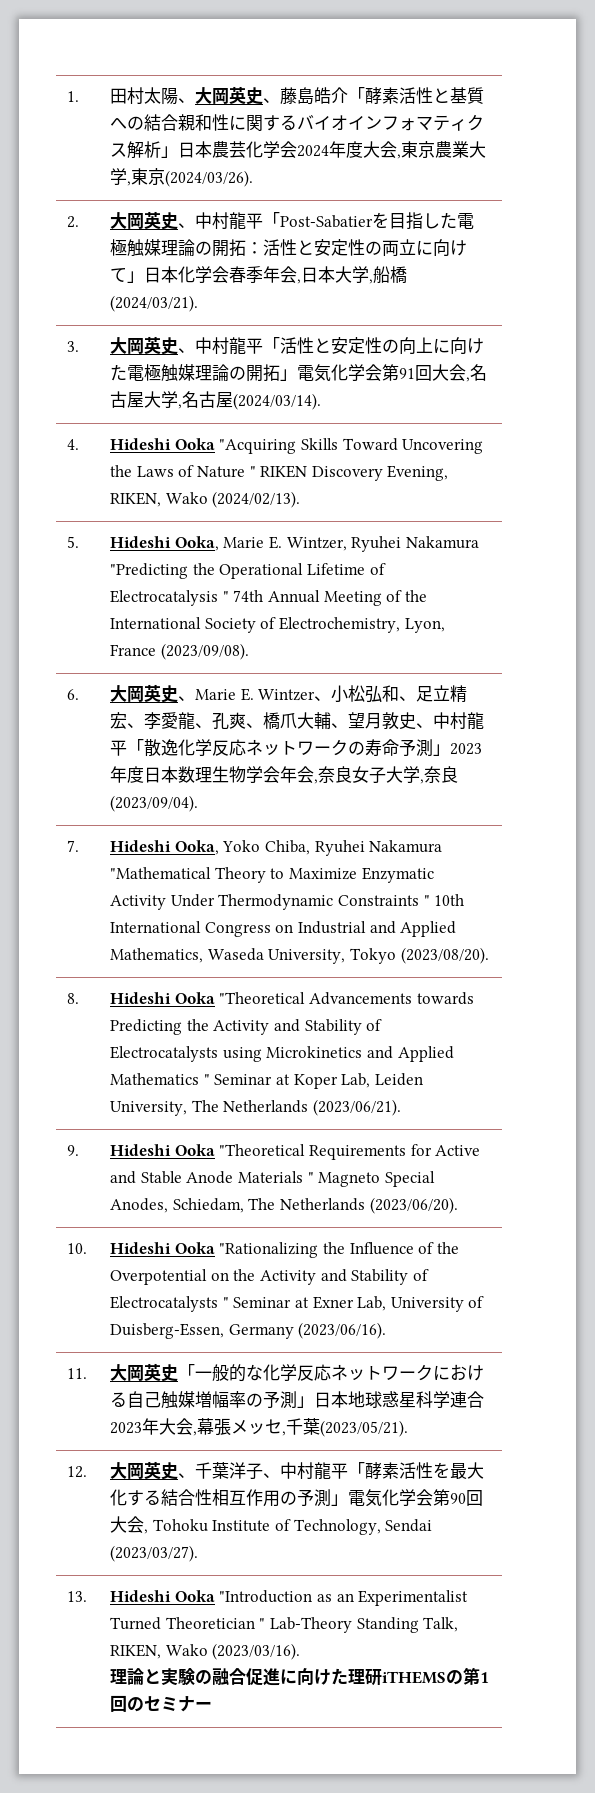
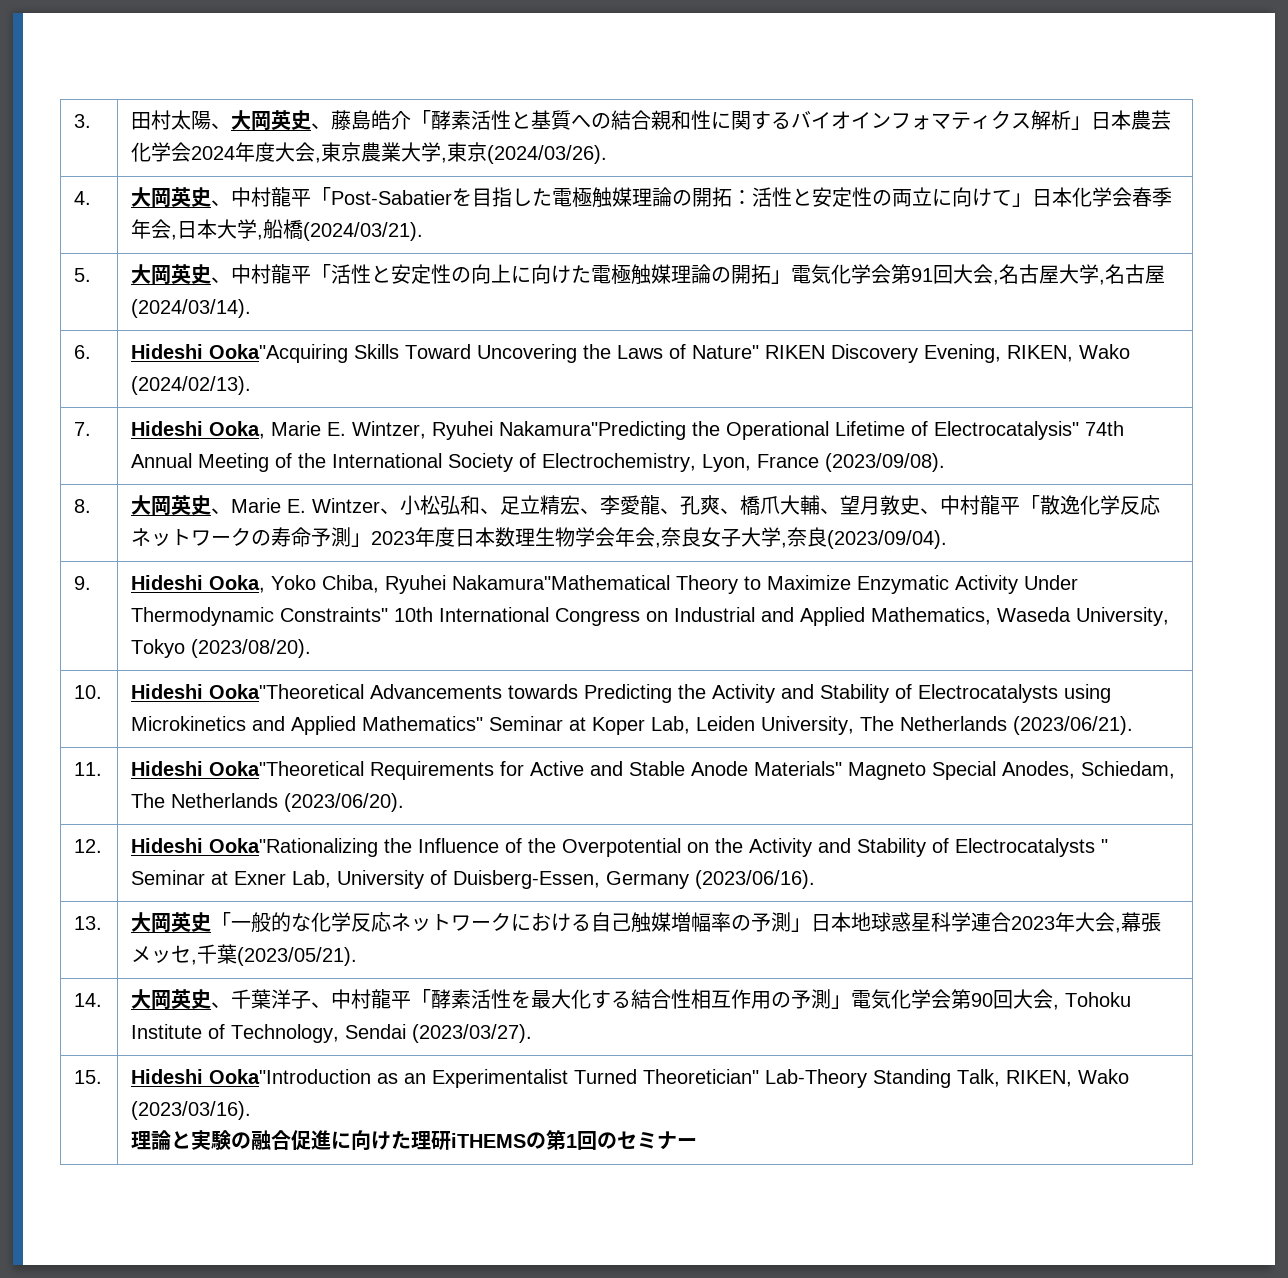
- 1. | 田村太陽、大岡英史、藤島皓介「酵素活性と基質への結合親和性に関するバイオインフォマティクス解析」日本農芸化学会2024年度大会,東京農業大学,東京(2024/03/26).
+ 3. | 田村太陽、大岡英史、藤島皓介「酵素活性と基質への結合親和性に関するバイオインフォマティクス解析」日本農芸化学会2024年度大会,東京農業大学,東京(2024/03/26).
- 2. | 大岡英史、中村龍平「Post-Sabatierを目指した電極触媒理論の開拓：活性と安定性の両立に向けて」日本化学会春季年会,日本大学,船橋(2024/03/21).
+ 4. | 大岡英史、中村龍平「Post-Sabatierを目指した電極触媒理論の開拓：活性と安定性の両立に向けて」日本化学会春季年会,日本大学,船橋(2024/03/21).
- 3. | 大岡英史、中村龍平「活性と安定性の向上に向けた電極触媒理論の開拓」電気化学会第91回大会,名古屋大学,名古屋(2024/03/14).
+ 5. | 大岡英史、中村龍平「活性と安定性の向上に向けた電極触媒理論の開拓」電気化学会第91回大会,名古屋大学,名古屋(2024/03/14).
- 4. | Hideshi Ooka "Acquiring Skills Toward Uncovering the Laws of Nature " RIKEN Discovery Evening, RIKEN, Wako (2024/02/13).
+ 6. | Hideshi Ooka"Acquiring Skills Toward Uncovering the Laws of Nature" RIKEN Discovery Evening, RIKEN, Wako (2024/02/13).
- 5. | Hideshi Ooka, Marie E. Wintzer, Ryuhei Nakamura "Predicting the Operational Lifetime of Electrocatalysis " 74th Annual Meeting of the International Society of Electrochemistry, Lyon, France (2023/09/08).
+ 7. | Hideshi Ooka, Marie E. Wintzer, Ryuhei Nakamura"Predicting the Operational Lifetime of Electrocatalysis" 74th Annual Meeting of the International Society of Electrochemistry, Lyon, France (2023/09/08).
- 6.
+ 8.
- 7. | Hideshi Ooka, Yoko Chiba, Ryuhei Nakamura "Mathematical Theory to Maximize Enzymatic Activity Under Thermodynamic Constraints " 10th International Congress on Industrial and Applied Mathematics, Waseda University, Tokyo (2023/08/20).
+ 9. | Hideshi Ooka, Yoko Chiba, Ryuhei Nakamura"Mathematical Theory to Maximize Enzymatic Activity Under Thermodynamic Constraints" 10th International Congress on Industrial and Applied Mathematics, Waseda University, Tokyo (2023/08/20).
- 8. | Hideshi Ooka "Theoretical Advancements towards Predicting the Activity and Stability of Electrocatalysts using Microkinetics and Applied Mathematics " Seminar at Koper Lab, Leiden University, The Netherlands (2023/06/21).
+ 10. | Hideshi Ooka"Theoretical Advancements towards Predicting the Activity and Stability of Electrocatalysts using Microkinetics and Applied Mathematics" Seminar at Koper Lab, Leiden University, The Netherlands (2023/06/21).
- 9. | Hideshi Ooka "Theoretical Requirements for Active and Stable Anode Materials " Magneto Special Anodes, Schiedam, The Netherlands (2023/06/20).
+ 11. | Hideshi Ooka"Theoretical Requirements for Active and Stable Anode Materials" Magneto Special Anodes, Schiedam, The Netherlands (2023/06/20).
- 10. | Hideshi Ooka "Rationalizing the Influence of the Overpotential on the Activity and Stability of Electrocatalysts " Seminar at Exner Lab, University of Duisberg-Essen, Germany (2023/06/16).
+ 12. | Hideshi Ooka"Rationalizing the Influence of the Overpotential on the Activity and Stability of Electrocatalysts " Seminar at Exner Lab, University of Duisberg-Essen, Germany (2023/06/16).
- 11. | 大岡英史「一般的な化学反応ネットワークにおける自己触媒増幅率の予測」日本地球惑星科学連合2023年大会,幕張メッセ,千葉(2023/05/21).
+ 13. | 大岡英史「一般的な化学反応ネットワークにおける自己触媒増幅率の予測」日本地球惑星科学連合2023年大会,幕張メッセ,千葉(2023/05/21).
- 12. | 大岡英史、千葉洋子、中村龍平「酵素活性を最大化する結合性相互作用の予測」電気化学会第90回大会, Tohoku Institute of Technology, Sendai (2023/03/27).
+ 14. | 大岡英史、千葉洋子、中村龍平「酵素活性を最大化する結合性相互作用の予測」電気化学会第90回大会, Tohoku Institute of Technology, Sendai (2023/03/27).
- 13. | Hideshi Ooka "Introduction as an Experimentalist Turned Theoretician " Lab-Theory Standing Talk, RIKEN, Wako (2023/03/16).
+ 15. | Hideshi Ooka"Introduction as an Experimentalist Turned Theoretician" Lab-Theory Standing Talk, RIKEN, Wako (2023/03/16).

